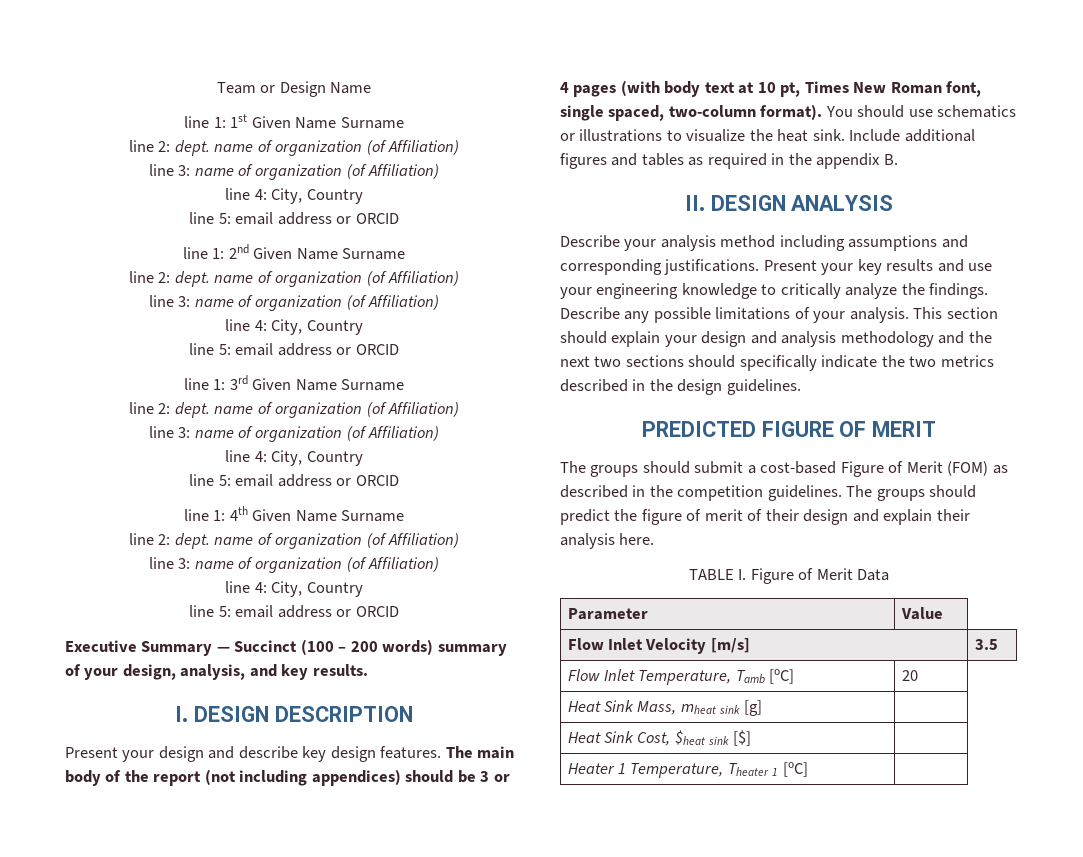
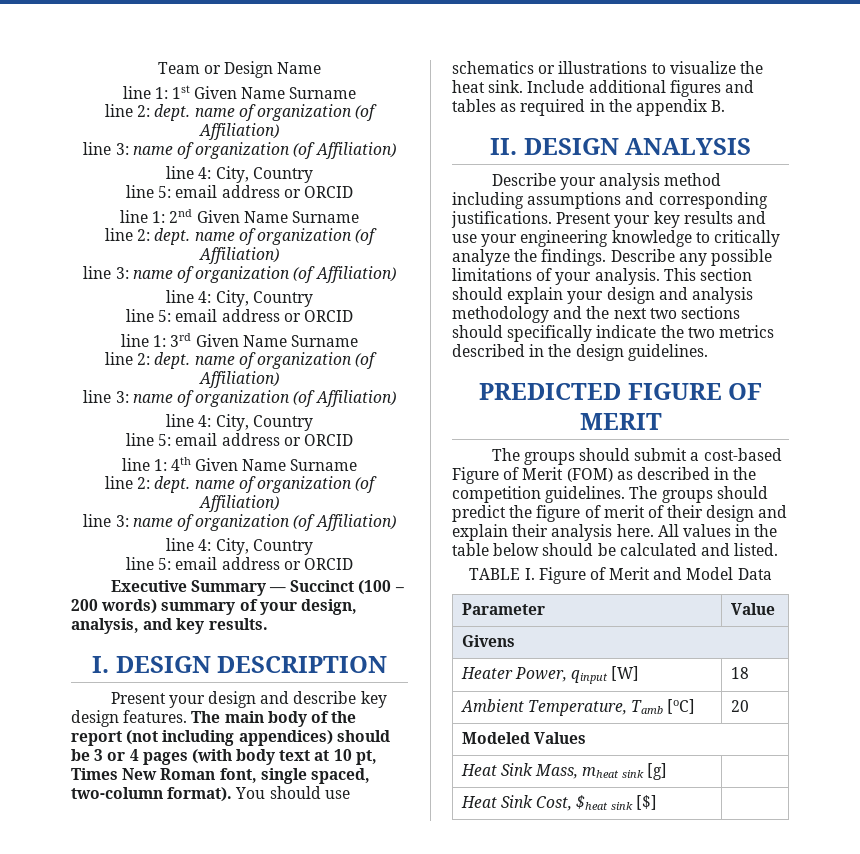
+ All values in the table below should be calculated and listed.
- TABLE I. Figure of Merit Data
+ TABLE I. Figure of Merit and Model Data
- Flow Inlet Velocity [m/s] | 3.5
- Flow Inlet Temperature, Tamb [oC] | 20
+ Givens
+ Heater Power, qinput [W] | 18
+ Ambient Temperature, Tamb [oC] | 20
+ Modeled Values
- Heater 1 Temperature, Theater 1 [oC] |

